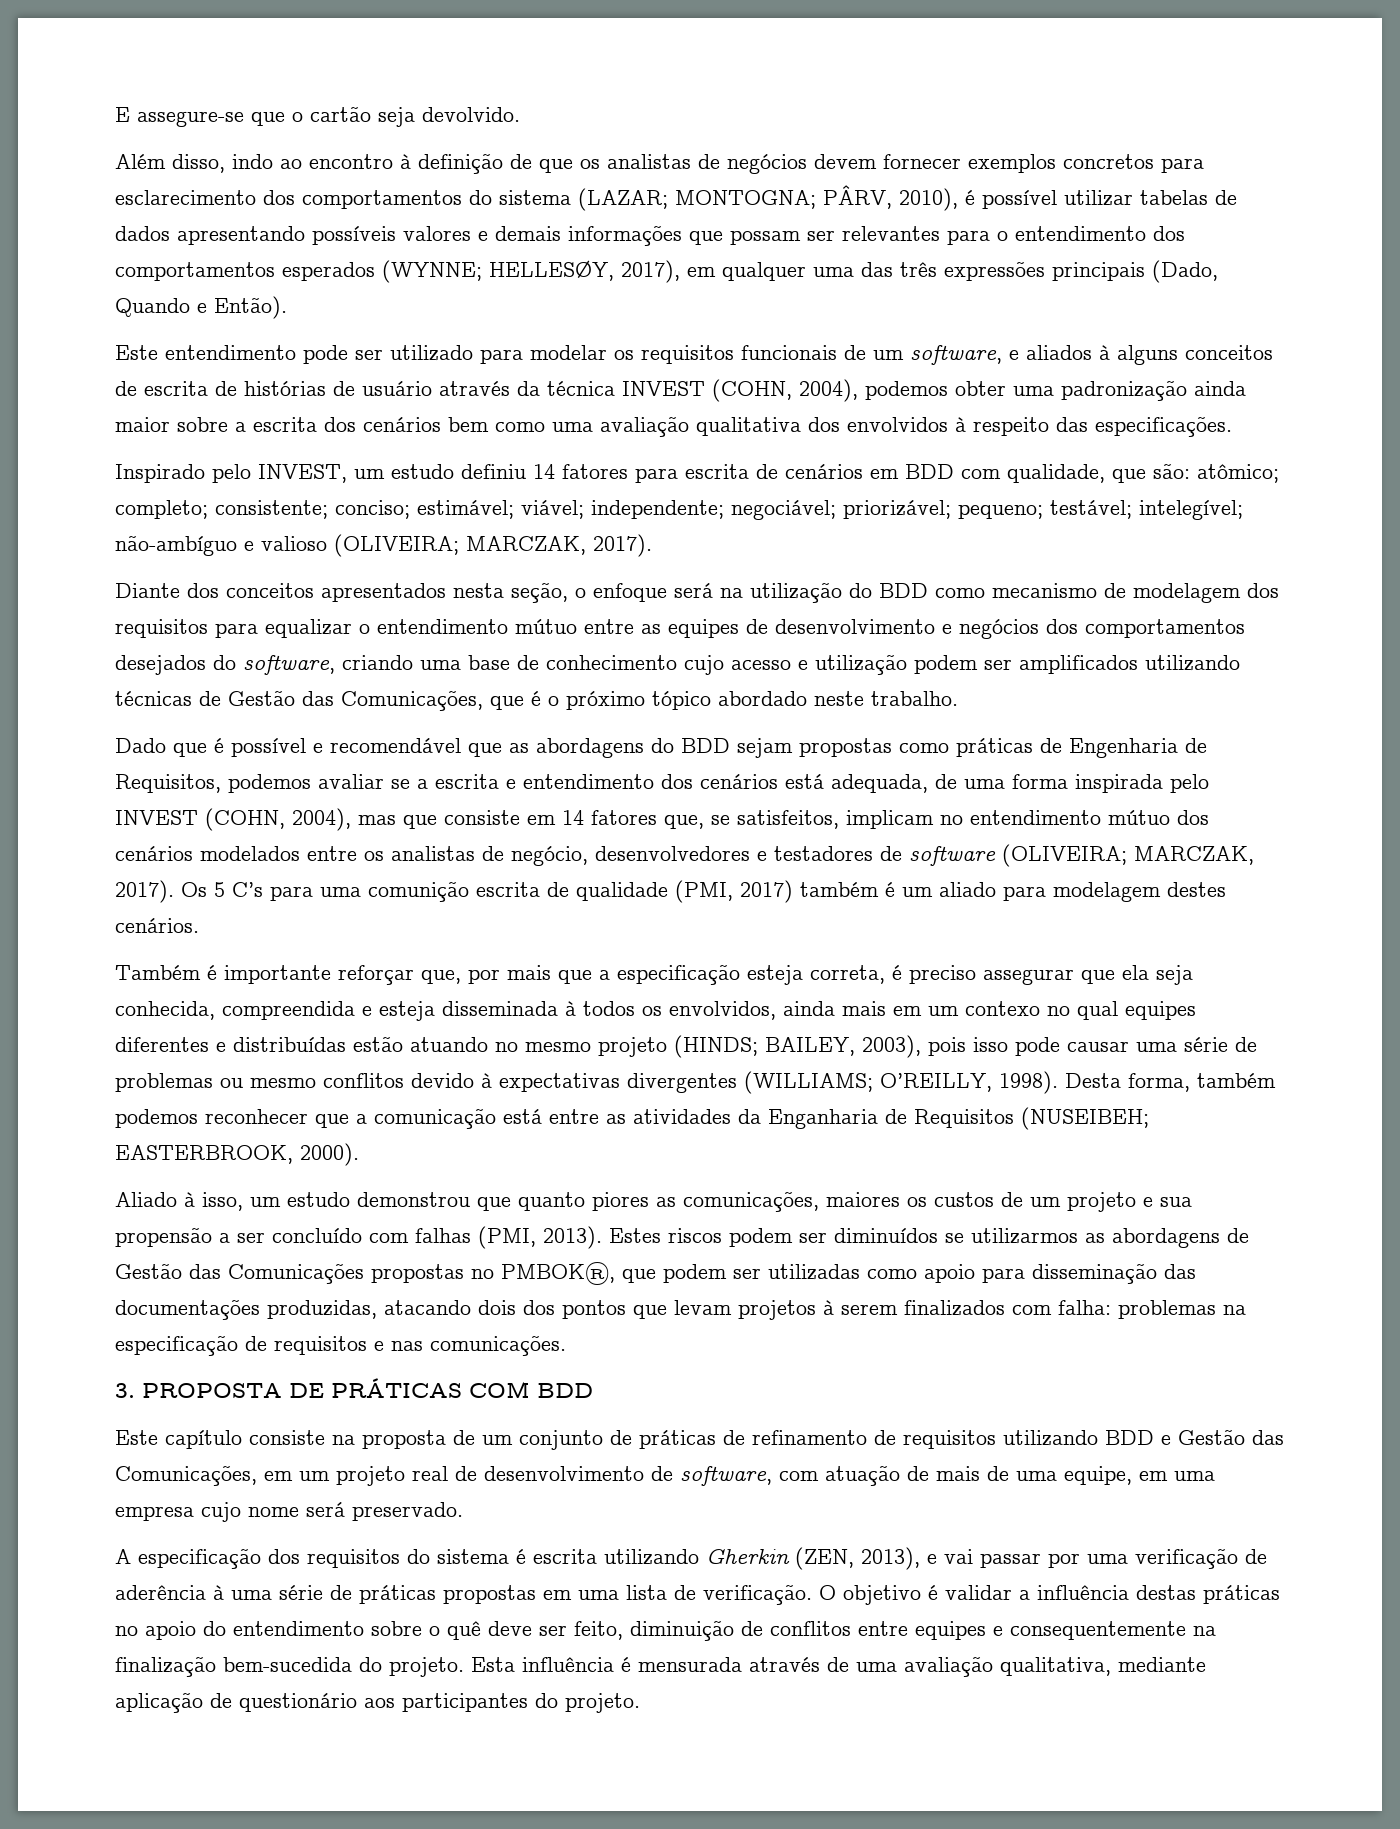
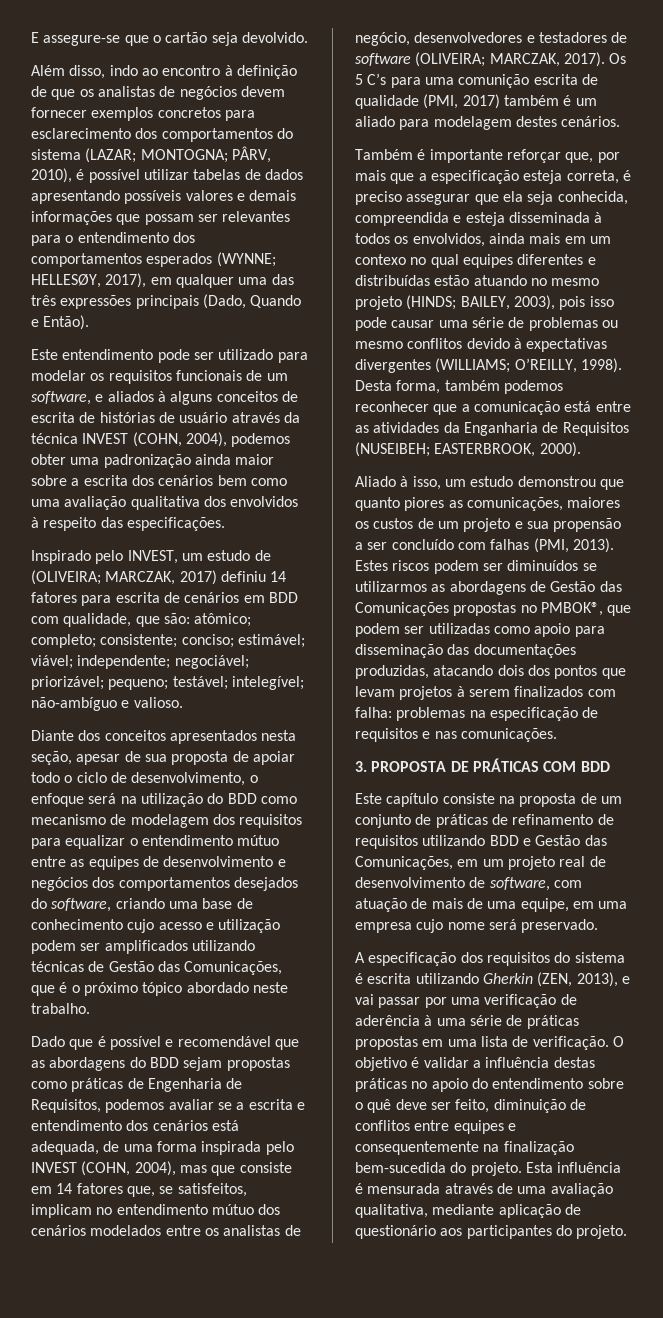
- Inspirado pelo INVEST, um estudo definiu 14 fatores para escrita de cenários em BDD com qualidade, que são: atômico; completo; consistente; conciso; estimável; viável; independente; negociável; priorizável; pequeno; testável; intelegível; não-ambíguo e valioso (OLIVEIRA; MARCZAK, 2017).
+ Inspirado pelo INVEST, um estudo de (OLIVEIRA; MARCZAK, 2017) definiu 14 fatores para escrita de cenários em BDD com qualidade, que são: atômico; completo; consistente; conciso; estimável; viável; independente; negociável; priorizável; pequeno; testável; intelegível; não-ambíguo e valioso.
- Diante dos conceitos apresentados nesta seção, o enfoque será na utilização do BDD como mecanismo de modelagem dos requisitos para equalizar o entendimento mútuo entre as equipes de desenvolvimento e negócios dos comportamentos desejados do software, criando uma base de conhecimento cujo acesso e utilização podem ser amplificados utilizando técnicas de Gestão das Comunicações, que é o próximo tópico abordado neste trabalho.
+ Diante dos conceitos apresentados nesta seção, apesar de sua proposta de apoiar todo o ciclo de desenvolvimento, o enfoque será na utilização do BDD como mecanismo de modelagem dos requisitos para equalizar o entendimento mútuo entre as equipes de desenvolvimento e negócios dos comportamentos desejados do software, criando uma base de conhecimento cujo acesso e utilização podem ser amplificados utilizando técnicas de Gestão das Comunicações, que é o próximo tópico abordado neste trabalho.

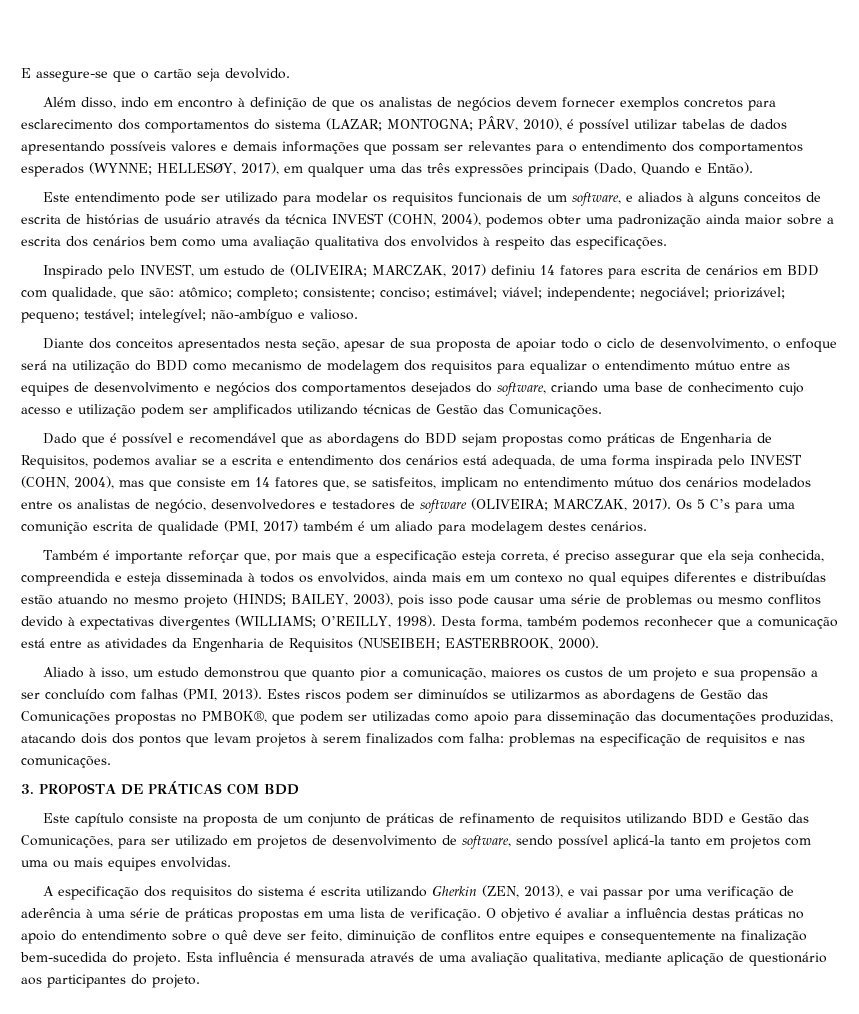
- Além disso, indo ao encontro à definição de que os analistas de negócios devem fornecer exemplos concretos para esclarecimento dos comportamentos do sistema (LAZAR;
+ Além disso, indo em encontro à definição de que os analistas de negócios devem fornecer exemplos concretos para esclarecimento dos comportamentos do sistema (LAZAR;
- Diante dos conceitos apresentados nesta seção, apesar de sua proposta de apoiar todo o ciclo de desenvolvimento, o enfoque será na utilização do BDD como mecanismo de modelagem dos requisitos para equalizar o entendimento mútuo entre as equipes de desenvolvimento e negócios dos comportamentos desejados do software, criando uma base de conhecimento cujo acesso e utilização podem ser amplificados utilizando técnicas de Gestão das Comunicações, que é o próximo tópico abordado neste trabalho.
+ Diante dos conceitos apresentados nesta seção, apesar de sua proposta de apoiar todo o ciclo de desenvolvimento, o enfoque será na utilização do BDD como mecanismo de modelagem dos requisitos para equalizar o entendimento mútuo entre as equipes de desenvolvimento e negócios dos comportamentos desejados do software, criando uma base de conhecimento cujo acesso e utilização podem ser amplificados utilizando técnicas de Gestão das Comunicações.
- Desta forma, também podemos reconhecer que a comunicação está entre as atividades da Enganharia de Requisitos (NUSEIBEH; EASTERBROOK, 2000).
+ Desta forma, também podemos reconhecer que a comunicação está entre as atividades da Engenharia de Requisitos (NUSEIBEH; EASTERBROOK, 2000).
- Aliado à isso, um estudo demonstrou que quanto piores as comunicações, maiores os custos de um projeto e sua propensão a ser concluído com falhas (PMI, 2013).
+ Aliado à isso, um estudo demonstrou que quanto pior a comunicação, maiores os custos de um projeto e sua propensão a ser concluído com falhas (PMI, 2013).
- Este capítulo consiste na proposta de um conjunto de práticas de refinamento de requisitos utilizando BDD e Gestão das Comunicações, em um projeto real de desenvolvimento de software, com atuação de mais de uma equipe, em uma empresa cujo nome será preservado.
+ Este capítulo consiste na proposta de um conjunto de práticas de refinamento de requisitos utilizando BDD e Gestão das Comunicações, para ser utilizado em projetos de desenvolvimento de software, sendo possível aplicá-la tanto em projetos com uma ou mais equipes envolvidas.
- O objetivo é validar a influência destas práticas no apoio do entendimento sobre o quê deve ser feito, diminuição de conflitos entre equipes e consequentemente na finalização bem-sucedida do projeto.
+ O objetivo é avaliar a influência destas práticas no apoio do entendimento sobre o quê deve ser feito, diminuição de conflitos entre equipes e consequentemente na finalização bem-sucedida do projeto.

